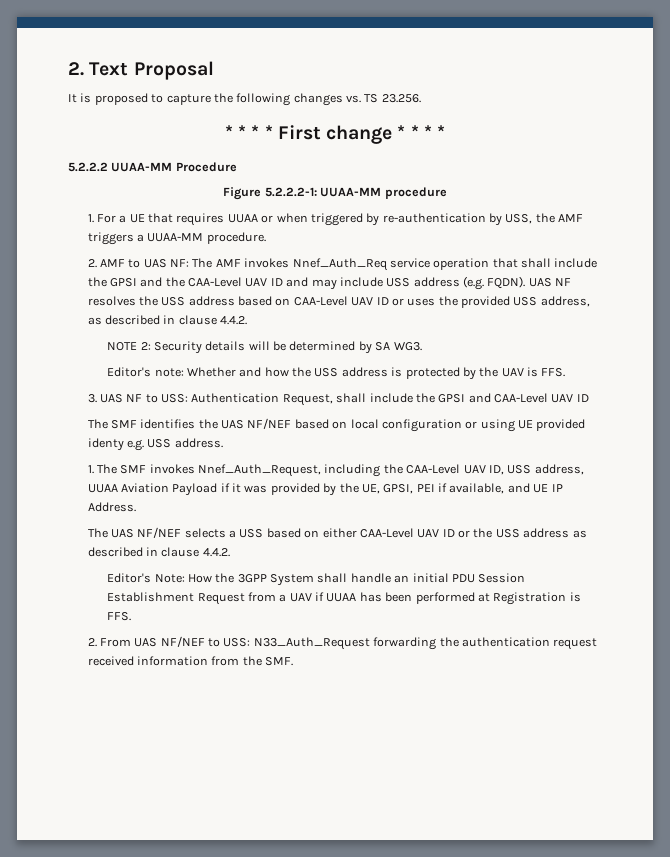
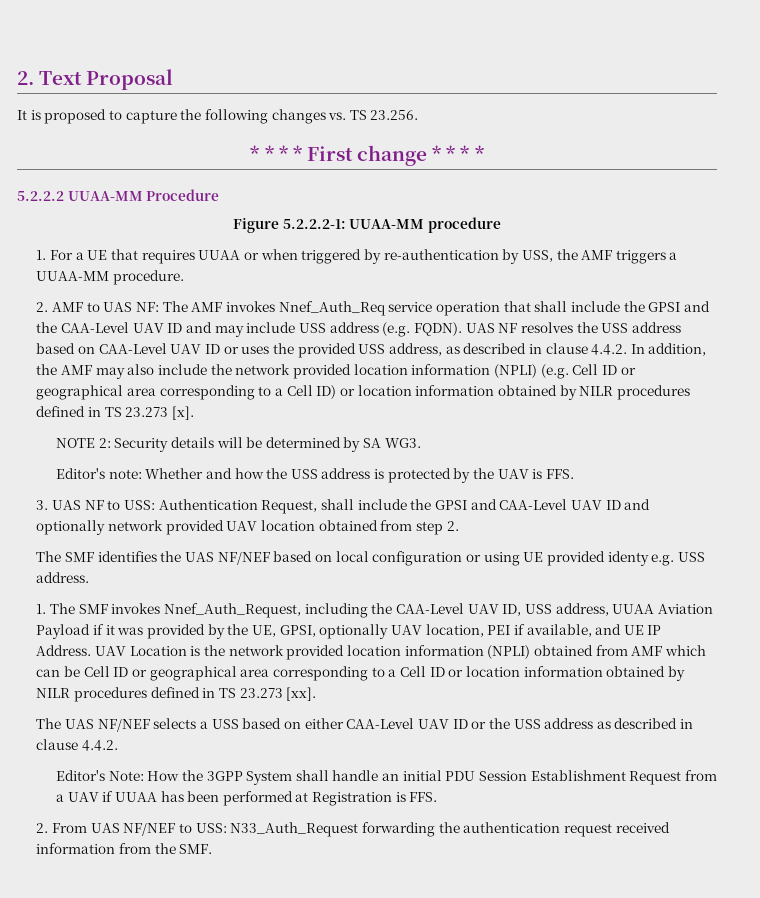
- UAS NF resolves the USS address based on CAA-Level UAV ID or uses the provided USS address, as described in clause 4.4.2.
+ UAS NF resolves the USS address based on CAA-Level UAV ID or uses the provided USS address, as described in clause 4.4.2. In addition, the AMF may also include the network provided location information (NPLI) (e.g. Cell ID or geographical area corresponding to a Cell ID) or location information obtained by NILR procedures defined in TS 23.273 [x].
- 3. UAS NF to USS: Authentication Request, shall include the GPSI and CAA-Level UAV ID
+ 3. UAS NF to USS: Authentication Request, shall include the GPSI and CAA-Level UAV ID and optionally network provided UAV location obtained from step 2.
- 1. The SMF invokes Nnef_Auth_Request, including the CAA-Level UAV ID, USS address, UUAA Aviation Payload if it was provided by the UE, GPSI, PEI if available, and UE IP Address.
+ 1. The SMF invokes Nnef_Auth_Request, including the CAA-Level UAV ID, USS address, UUAA Aviation Payload if it was provided by the UE, GPSI, optionally UAV location, PEI if available, and UE IP Address. UAV Location is the network provided location information (NPLI) obtained from AMF which can be Cell ID or geographical area corresponding to a Cell ID or location information obtained by NILR procedures defined in TS 23.273 [xx].

